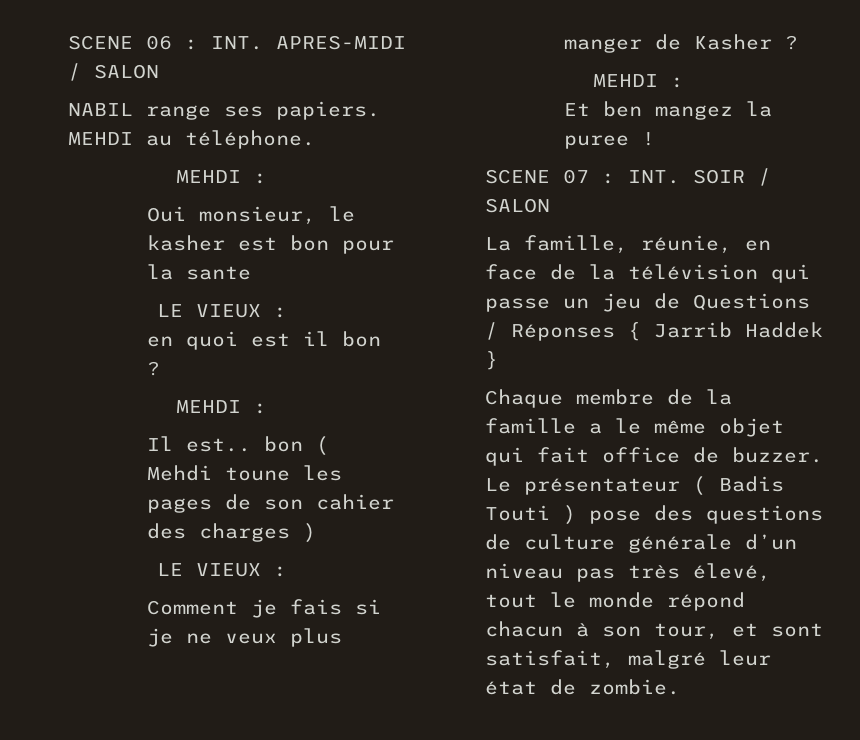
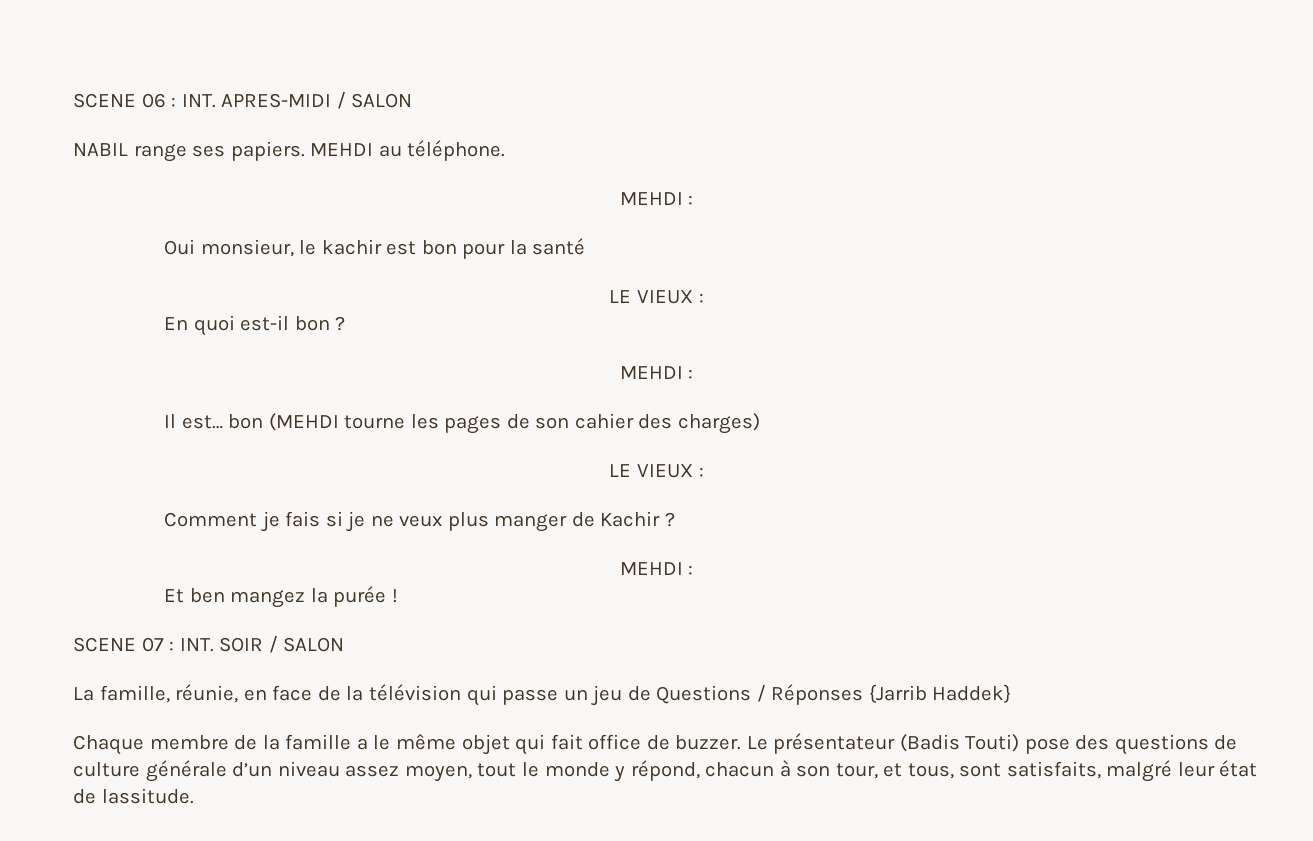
- Oui monsieur, le kasher est bon pour la sante
+ Oui monsieur, le kachir est bon pour la santé
  LE VIEUX :
- en quoi est il bon ?
+ En quoi est-il bon ?
- Il est.. bon ( Mehdi toune les pages de son cahier des charges )
+ Il est… bon (MEHDI tourne les pages de son cahier des charges)
- Comment je fais si je ne veux plus manger de Kasher ?
+ Comment je fais si je ne veux plus manger de Kachir ?
- Et ben mangez la puree !
+ Et ben mangez la purée !
- La famille, réunie, en face de la télévision qui passe un jeu de Questions / Réponses { Jarrib Haddek }
+ La famille, réunie, en face de la télévision qui passe un jeu de Questions / Réponses {Jarrib Haddek}
- Le présentateur ( Badis Touti ) pose des questions de culture générale d’un niveau pas très élevé, tout le monde répond chacun à son tour, et sont satisfait, malgré leur état de zombie.
+ Le présentateur (Badis Touti) pose des questions de culture générale d’un niveau assez moyen, tout le monde y répond, chacun à son tour, et tous, sont satisfaits, malgré leur état de lassitude.

